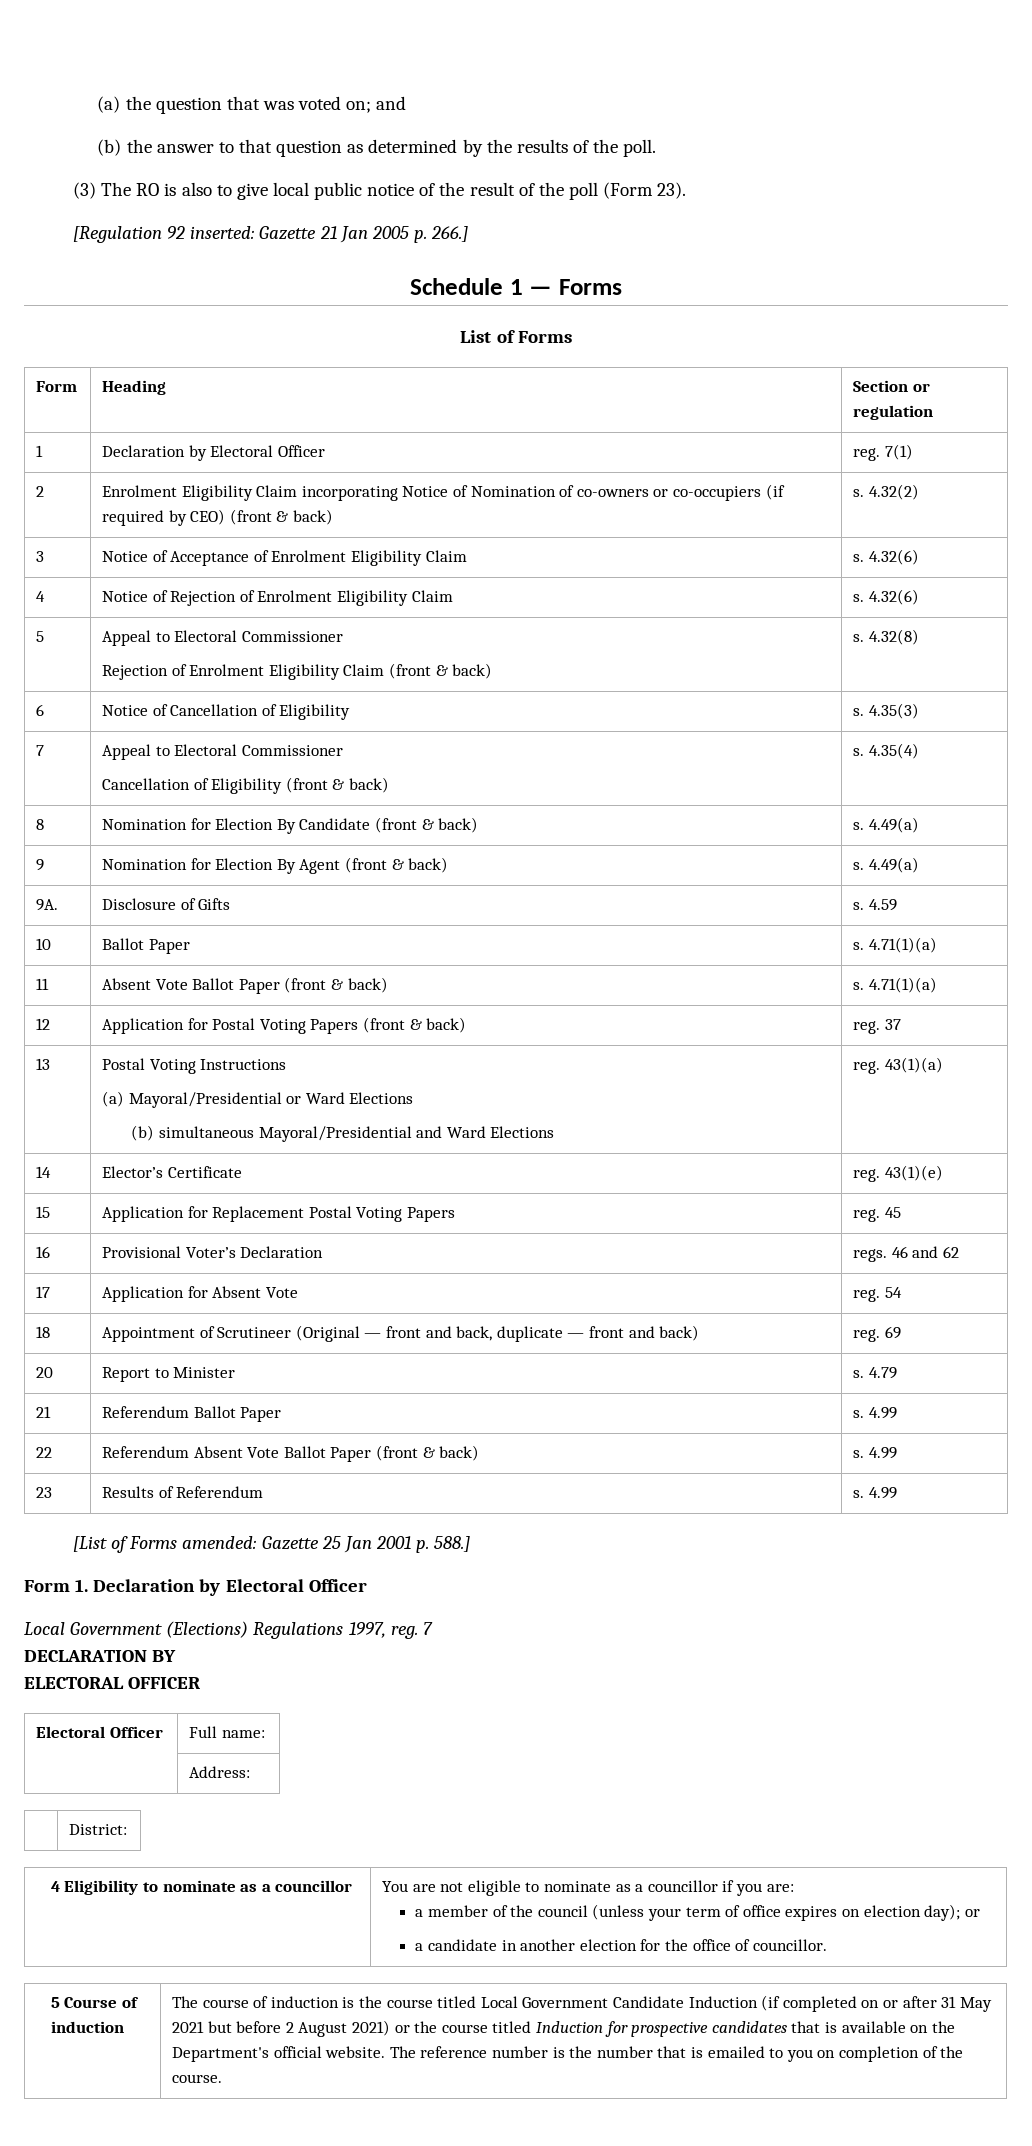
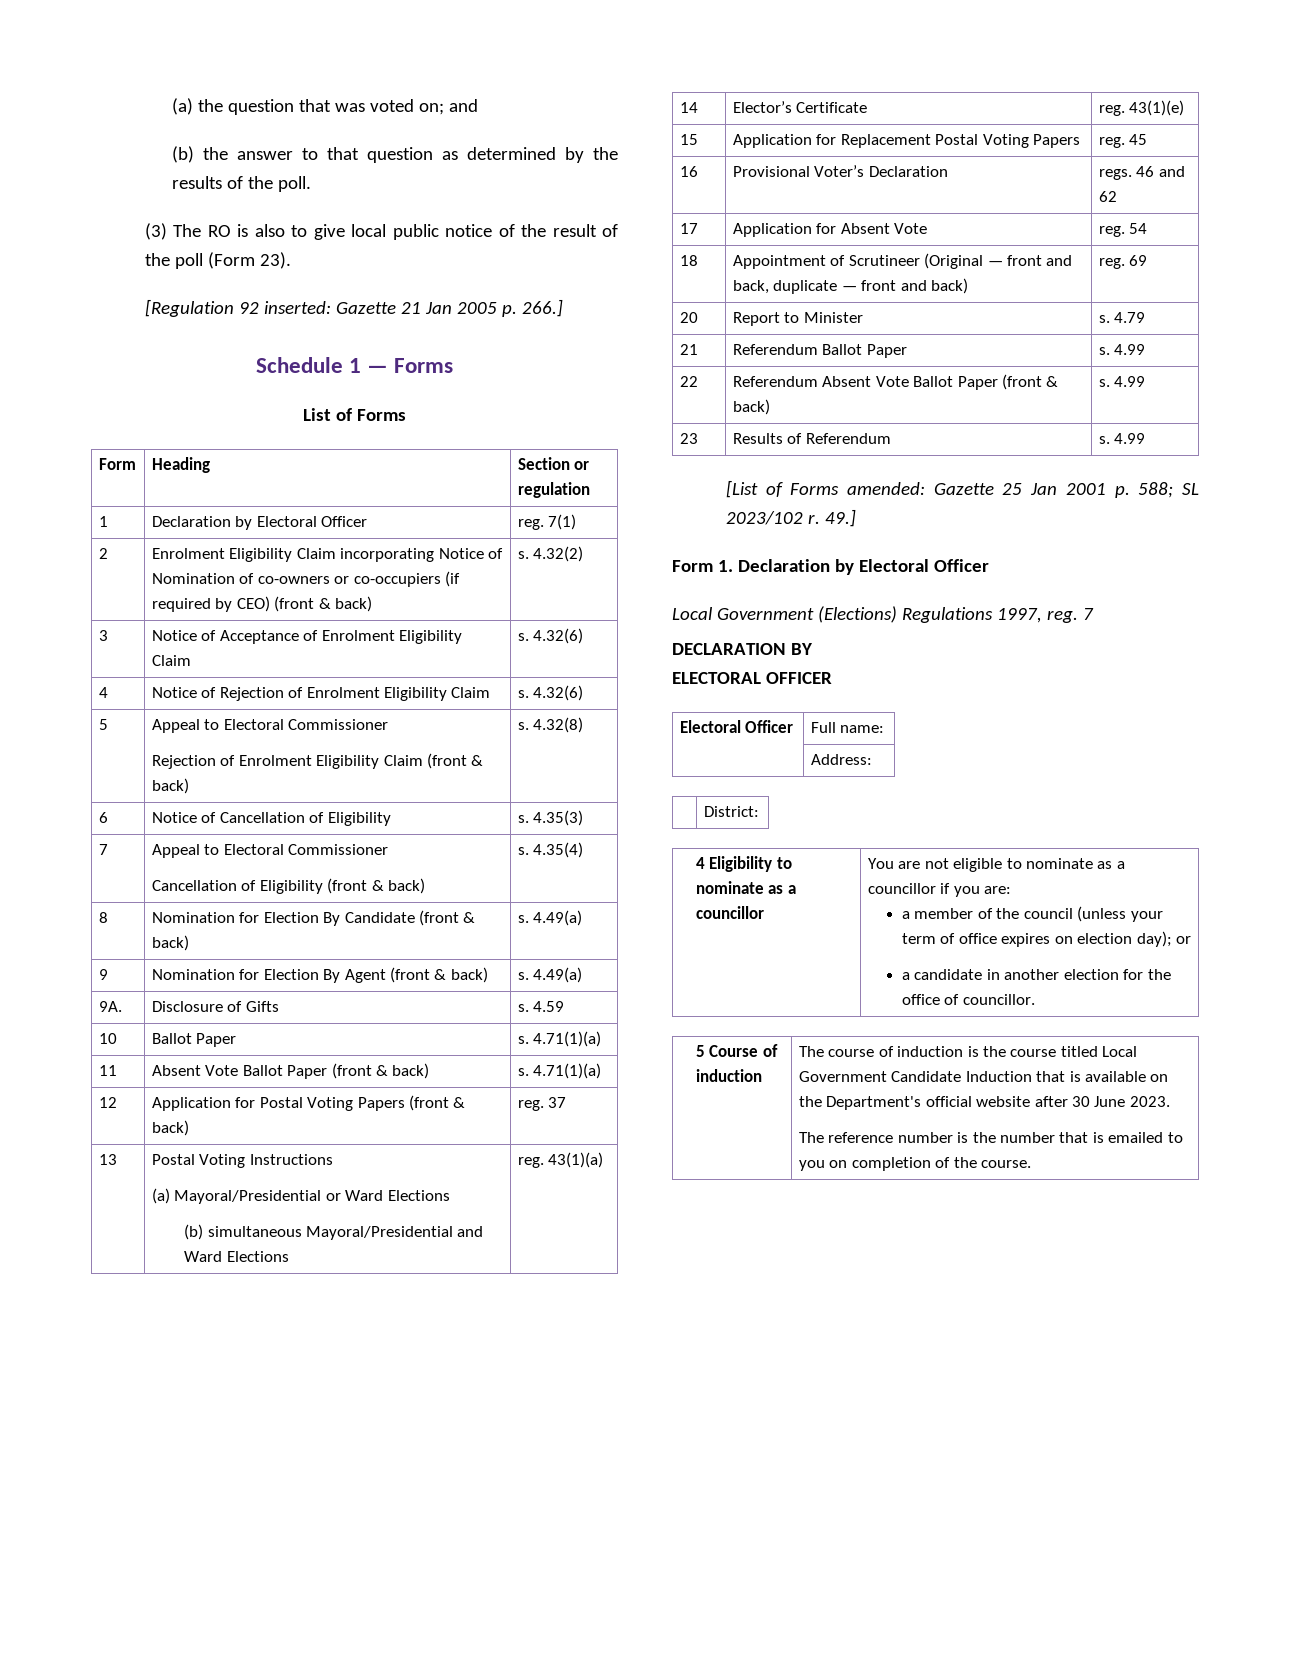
- [List of Forms amended: Gazette 25 Jan 2001 p. 588.]
+ [List of Forms amended: Gazette 25 Jan 2001 p. 588; SL 2023/102 r. 49.]
- The course of induction is the course titled Local Government Candidate Induction (if completed on or after 31 May 2021 but before 2 August 2021) or the course titled Induction for prospective candidates that is available on the Department's official website. The reference number is the number that is emailed to you on completion of the course.
+ The course of induction is the course titled Local Government Candidate Induction that is available on the Department's official website after 30 June 2023.
+ The reference number is the number that is emailed to you on completion of the course.

